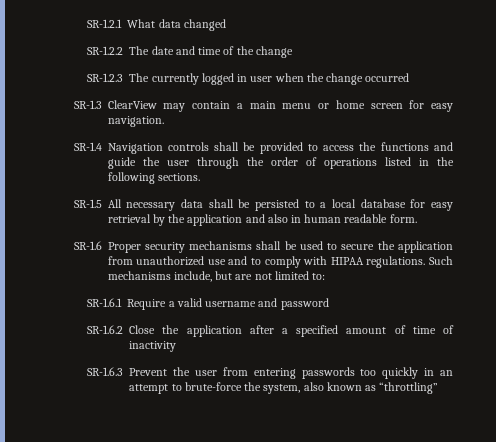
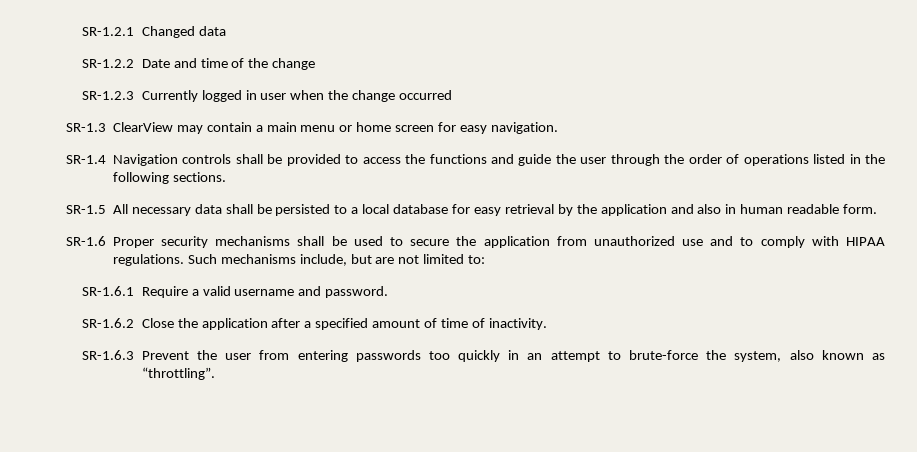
- SR-1.2.1 What data changed
+ SR-1.2.1 Changed data
- SR-1.2.2 The date and time of the change
+ SR-1.2.2 Date and time of the change
- SR-1.2.3 The currently logged in user when the change occurred
+ SR-1.2.3 Currently logged in user when the change occurred
- SR-1.6.1 Require a valid username and password
+ SR-1.6.1 Require a valid username and password.
- SR-1.6.2 Close the application after a specified amount of time of inactivity
+ SR-1.6.2 Close the application after a specified amount of time of inactivity.
- SR-1.6.3 Prevent the user from entering passwords too quickly in an attempt to brute-force the system, also known as “throttling”
+ SR-1.6.3 Prevent the user from entering passwords too quickly in an attempt to brute-force the system, also known as “throttling”.

